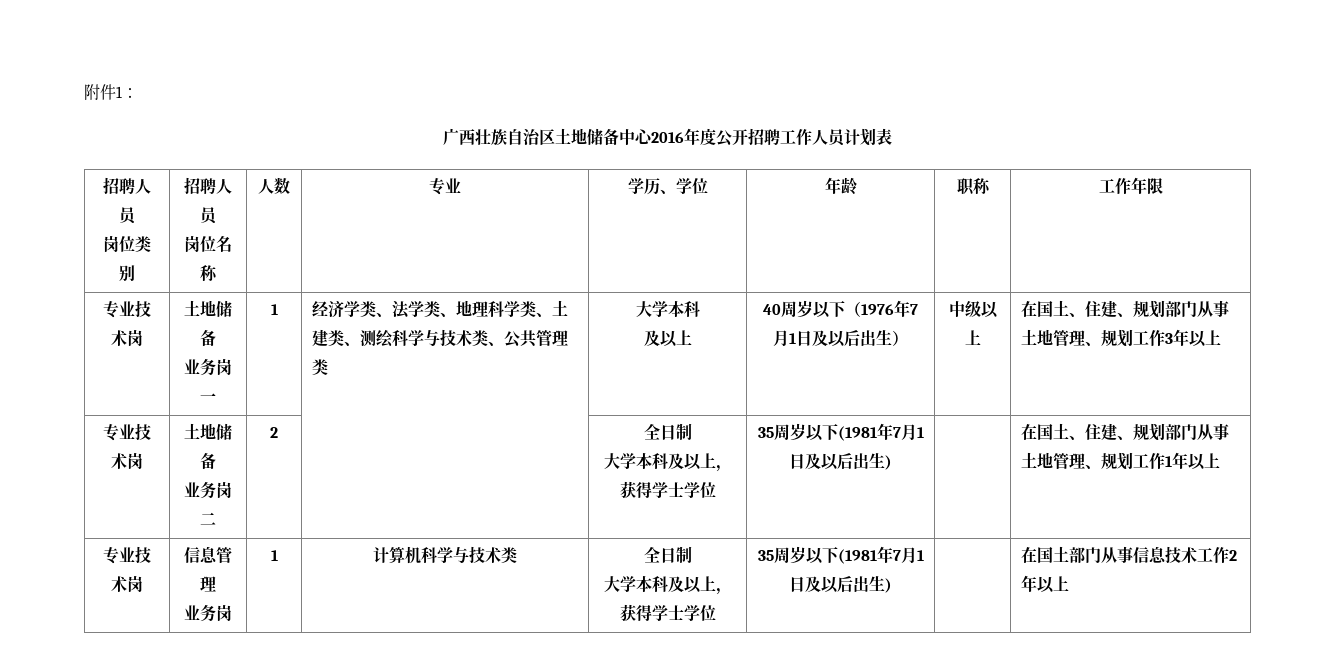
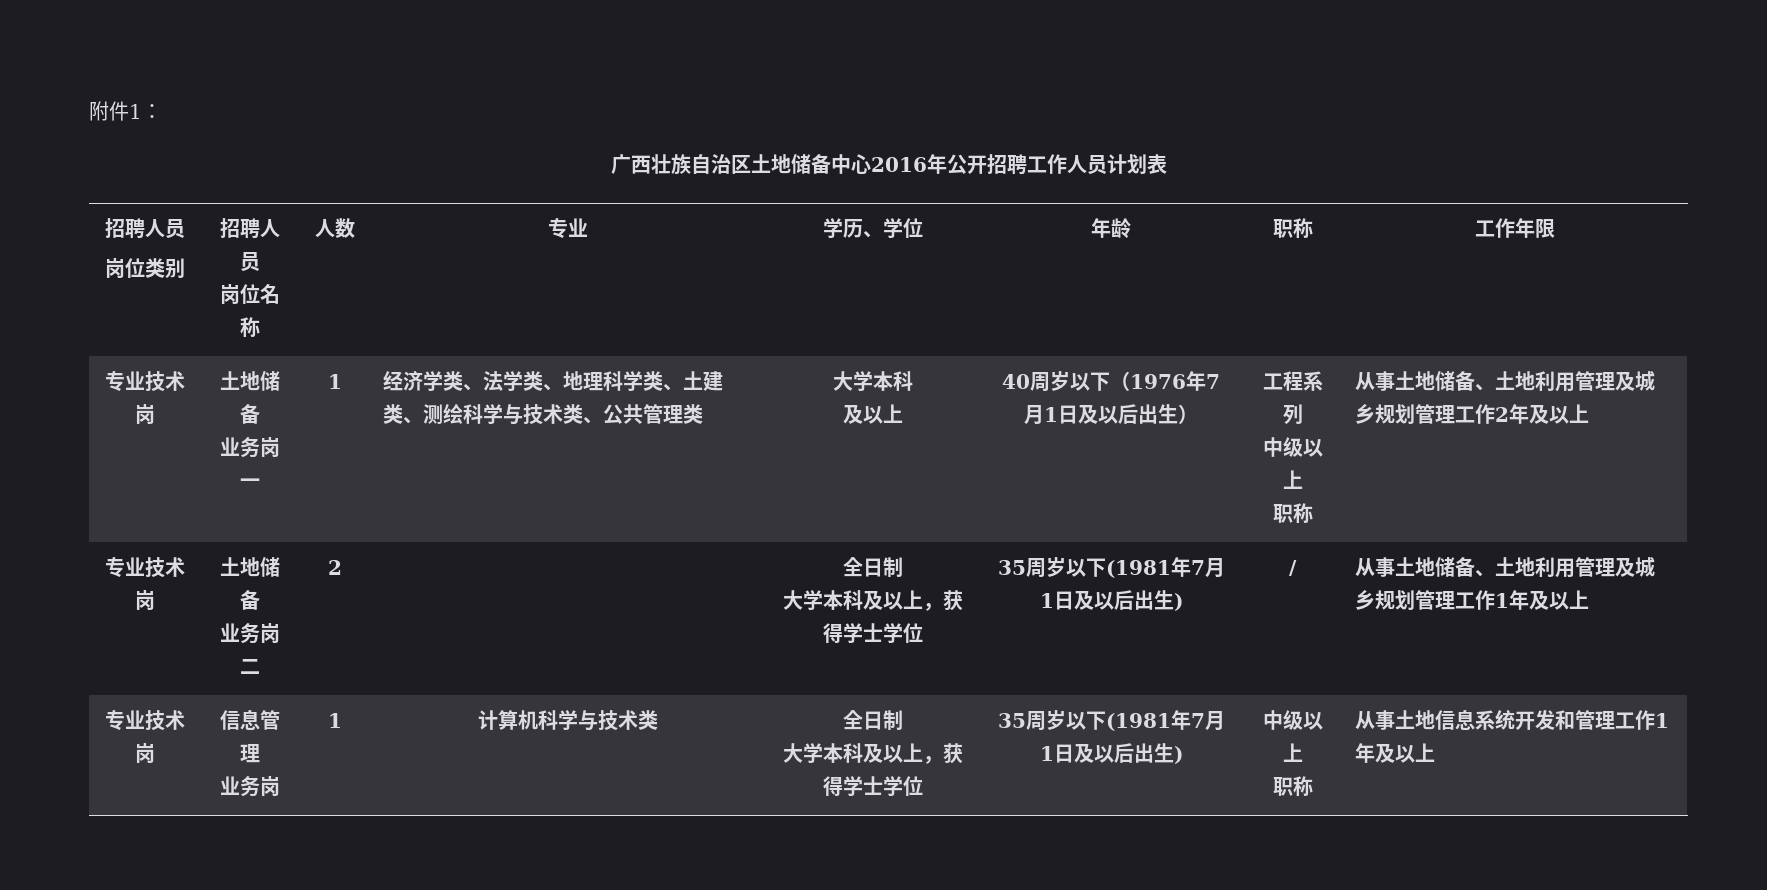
- 广西壮族自治区土地储备中心2016年度公开招聘工作人员计划表
+ 广西壮族自治区土地储备中心2016年公开招聘工作人员计划表
- 中级以上 | 在国土、住建、规划部门从事土地管理、规划工作3年以上
+ 工程系列
+ 中级以上
+ 职称 | 从事土地储备、土地利用管理及城乡规划管理工作2年及以上
- 在国土、住建、规划部门从事土地管理、规划工作1年以上
+ / | 从事土地储备、土地利用管理及城乡规划管理工作1年及以上
- 35周岁以下(1981年7月1日及以后出生) | | 在国土部门从事信息技术工作2年以上
+ 35周岁以下(1981年7月1日及以后出生) | 中级以上
+ 职称 | 从事土地信息系统开发和管理工作1年及以上

